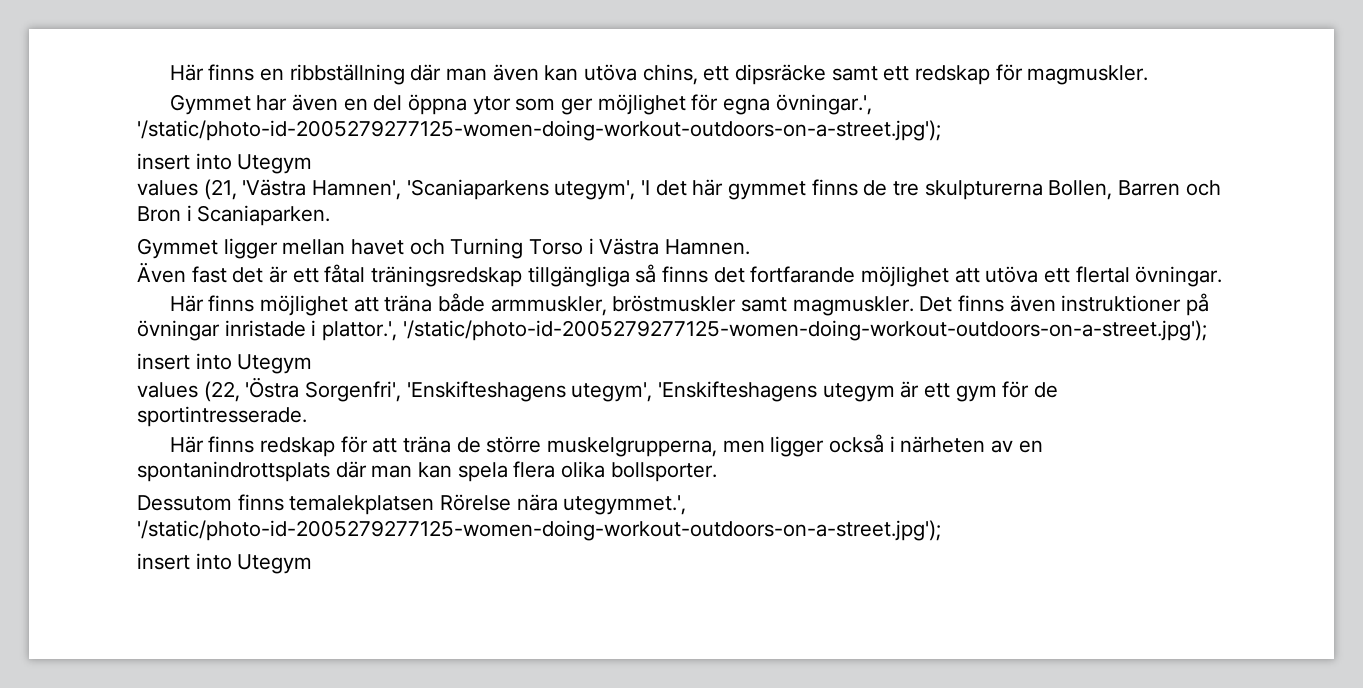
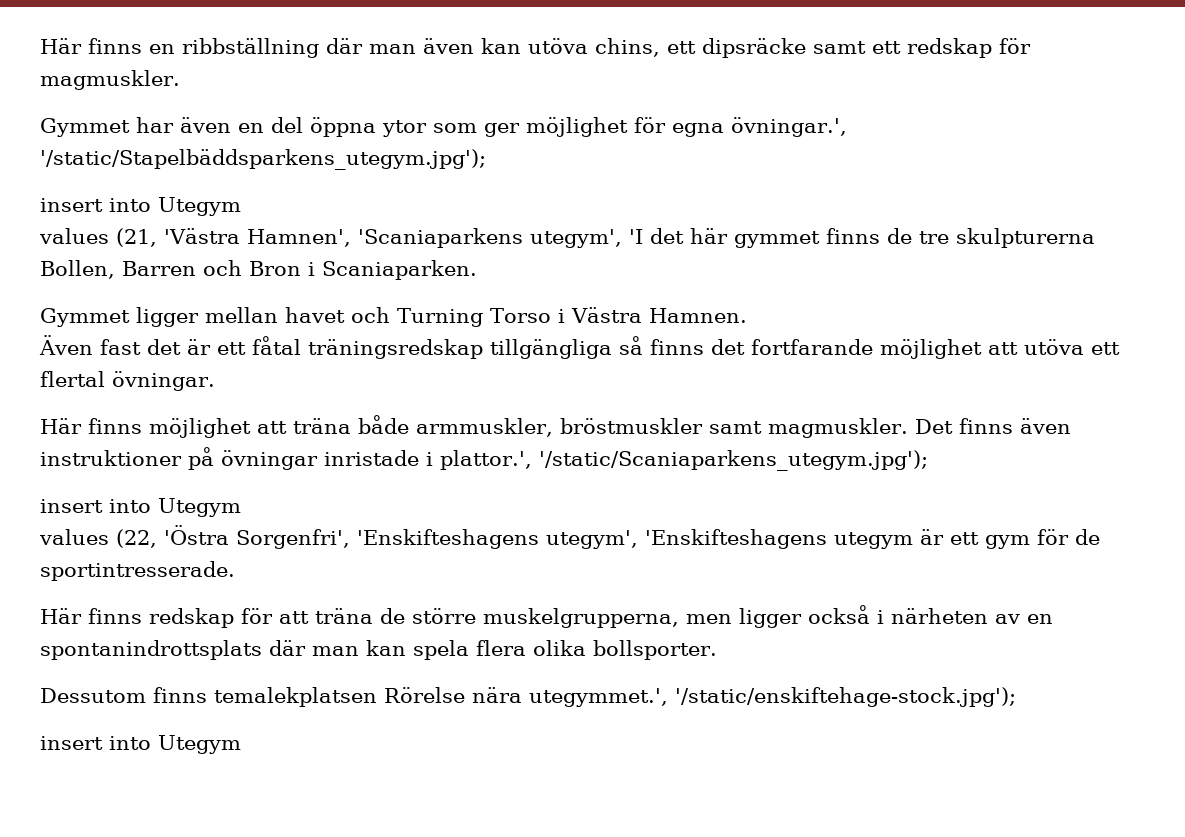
- Gymmet har även en del öppna ytor som ger möjlighet för egna övningar.', '/static/photo-id-2005279277125-women-doing-workout-outdoors-on-a-street.jpg');
+ Gymmet har även en del öppna ytor som ger möjlighet för egna övningar.', '/static/Stapelbäddsparkens_utegym.jpg');
- Det finns även instruktioner på övningar inristade i plattor.', '/static/photo-id-2005279277125-women-doing-workout-outdoors-on-a-street.jpg');
+ Det finns även instruktioner på övningar inristade i plattor.', '/static/Scaniaparkens_utegym.jpg');
- Dessutom finns temalekplatsen Rörelse nära utegymmet.', '/static/photo-id-2005279277125-women-doing-workout-outdoors-on-a-street.jpg');
+ Dessutom finns temalekplatsen Rörelse nära utegymmet.', '/static/enskiftehage-stock.jpg');

